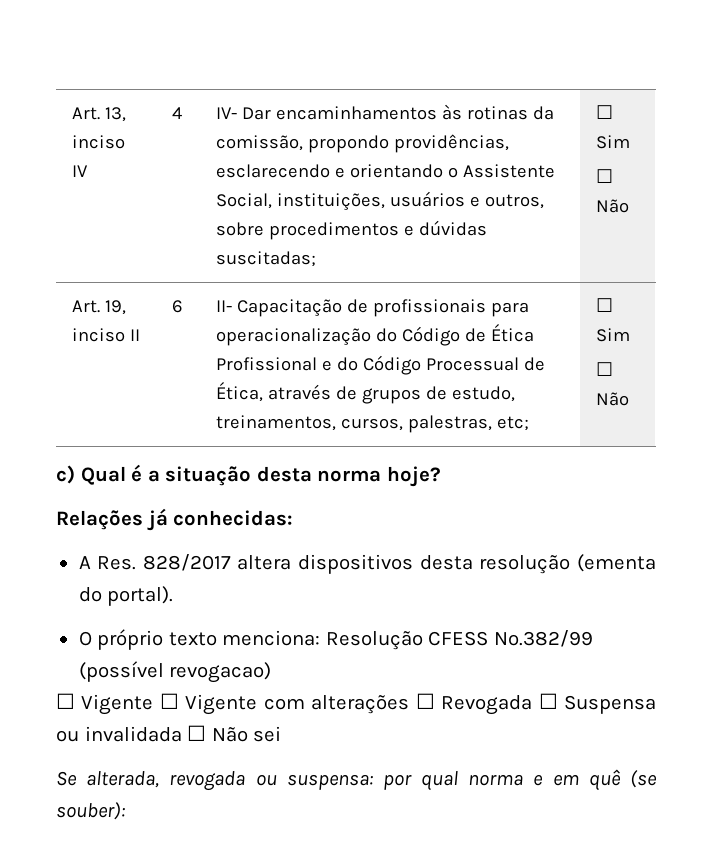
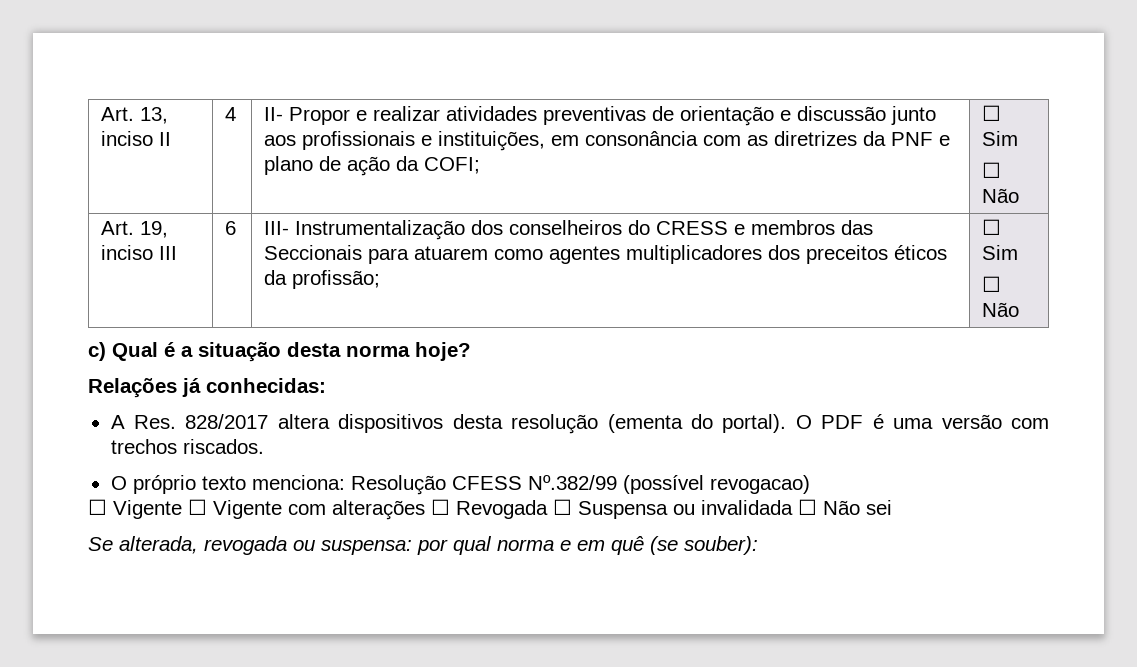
- Art. 13, inciso IV | 4 | IV- Dar encaminhamentos às rotinas da comissão, propondo providências, esclarecendo e orientando o Assistente Social, instituições, usuários e outros, sobre procedimentos e dúvidas suscitadas; | ☐ Sim
+ Art. 13, inciso II | 4 | II- Propor e realizar atividades preventivas de orientação e discussão junto aos profissionais e instituições, em consonância com as diretrizes da PNF e plano de ação da COFI; | ☐ Sim
- Art. 19, inciso II | 6 | II- Capacitação de profissionais para operacionalização do Código de Ética Profissional e do Código Processual de Ética, através de grupos de estudo, treinamentos, cursos, palestras, etc; | ☐ Sim
+ Art. 19, inciso III | 6 | III- Instrumentalização dos conselheiros do CRESS e membros das Seccionais para atuarem como agentes multiplicadores dos preceitos éticos da profissão; | ☐ Sim
+ O PDF é uma versão com trechos riscados.

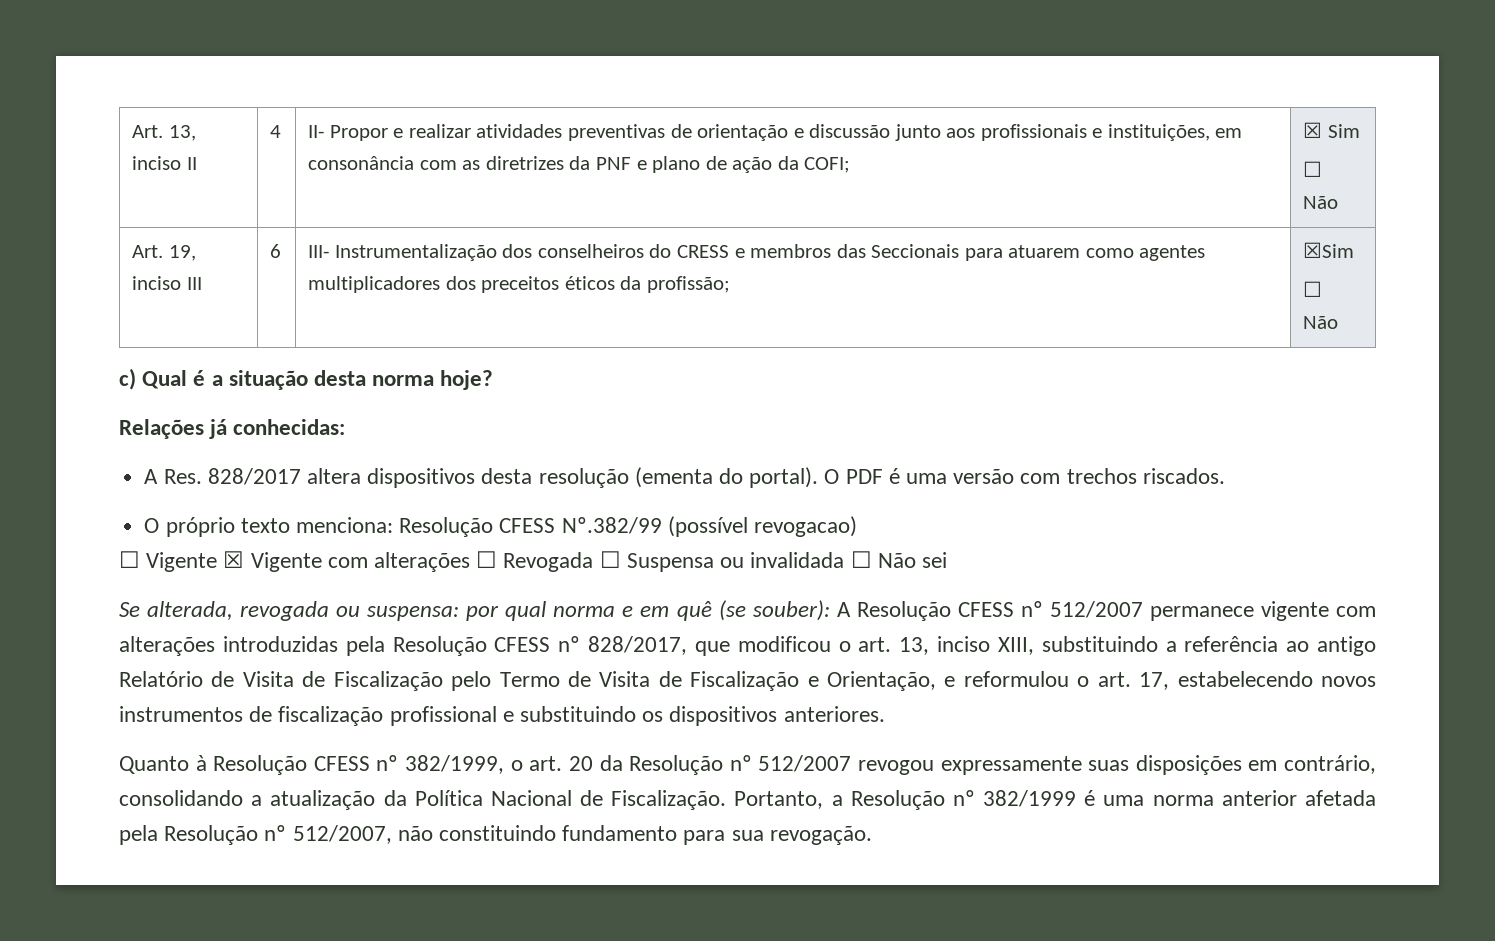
- Art. 13, inciso II | 4 | II- Propor e realizar atividades preventivas de orientação e discussão junto aos profissionais e instituições, em consonância com as diretrizes da PNF e plano de ação da COFI; | ☐ Sim
+ Art. 13, inciso II | 4 | II- Propor e realizar atividades preventivas de orientação e discussão junto aos profissionais e instituições, em consonância com as diretrizes da PNF e plano de ação da COFI; | ☒ Sim
- Art. 19, inciso III | 6 | III- Instrumentalização dos conselheiros do CRESS e membros das Seccionais para atuarem como agentes multiplicadores dos preceitos éticos da profissão; | ☐ Sim
+ Art. 19, inciso III | 6 | III- Instrumentalização dos conselheiros do CRESS e membros das Seccionais para atuarem como agentes multiplicadores dos preceitos éticos da profissão; | ☒Sim
- ☐ Vigente ☐ Vigente com alterações ☐ Revogada ☐ Suspensa ou invalidada ☐ Não sei
+ ☐ Vigente ☒ Vigente com alterações ☐ Revogada ☐ Suspensa ou invalidada ☐ Não sei
- Se alterada, revogada ou suspensa: por qual norma e em quê (se souber):
+ Se alterada, revogada ou suspensa: por qual norma e em quê (se souber): A Resolução CFESS nº 512/2007 permanece vigente com alterações introduzidas pela Resolução CFESS nº 828/2017, que modificou o art. 13, inciso XIII, substituindo a referência ao antigo Relatório de Visita de Fiscalização pelo Termo de Visita de Fiscalização e Orientação, e reformulou o art. 17, estabelecendo novos instrumentos de fiscalização profissional e substituindo os dispositivos anteriores.
+ Quanto à Resolução CFESS nº 382/1999, o art. 20 da Resolução nº 512/2007 revogou expressamente suas disposições em contrário, consolidando a atualização da Política Nacional de Fiscalização. Portanto, a Resolução nº 382/1999 é uma norma anterior afetada pela Resolução nº 512/2007, não constituindo fundamento para sua revogação.

